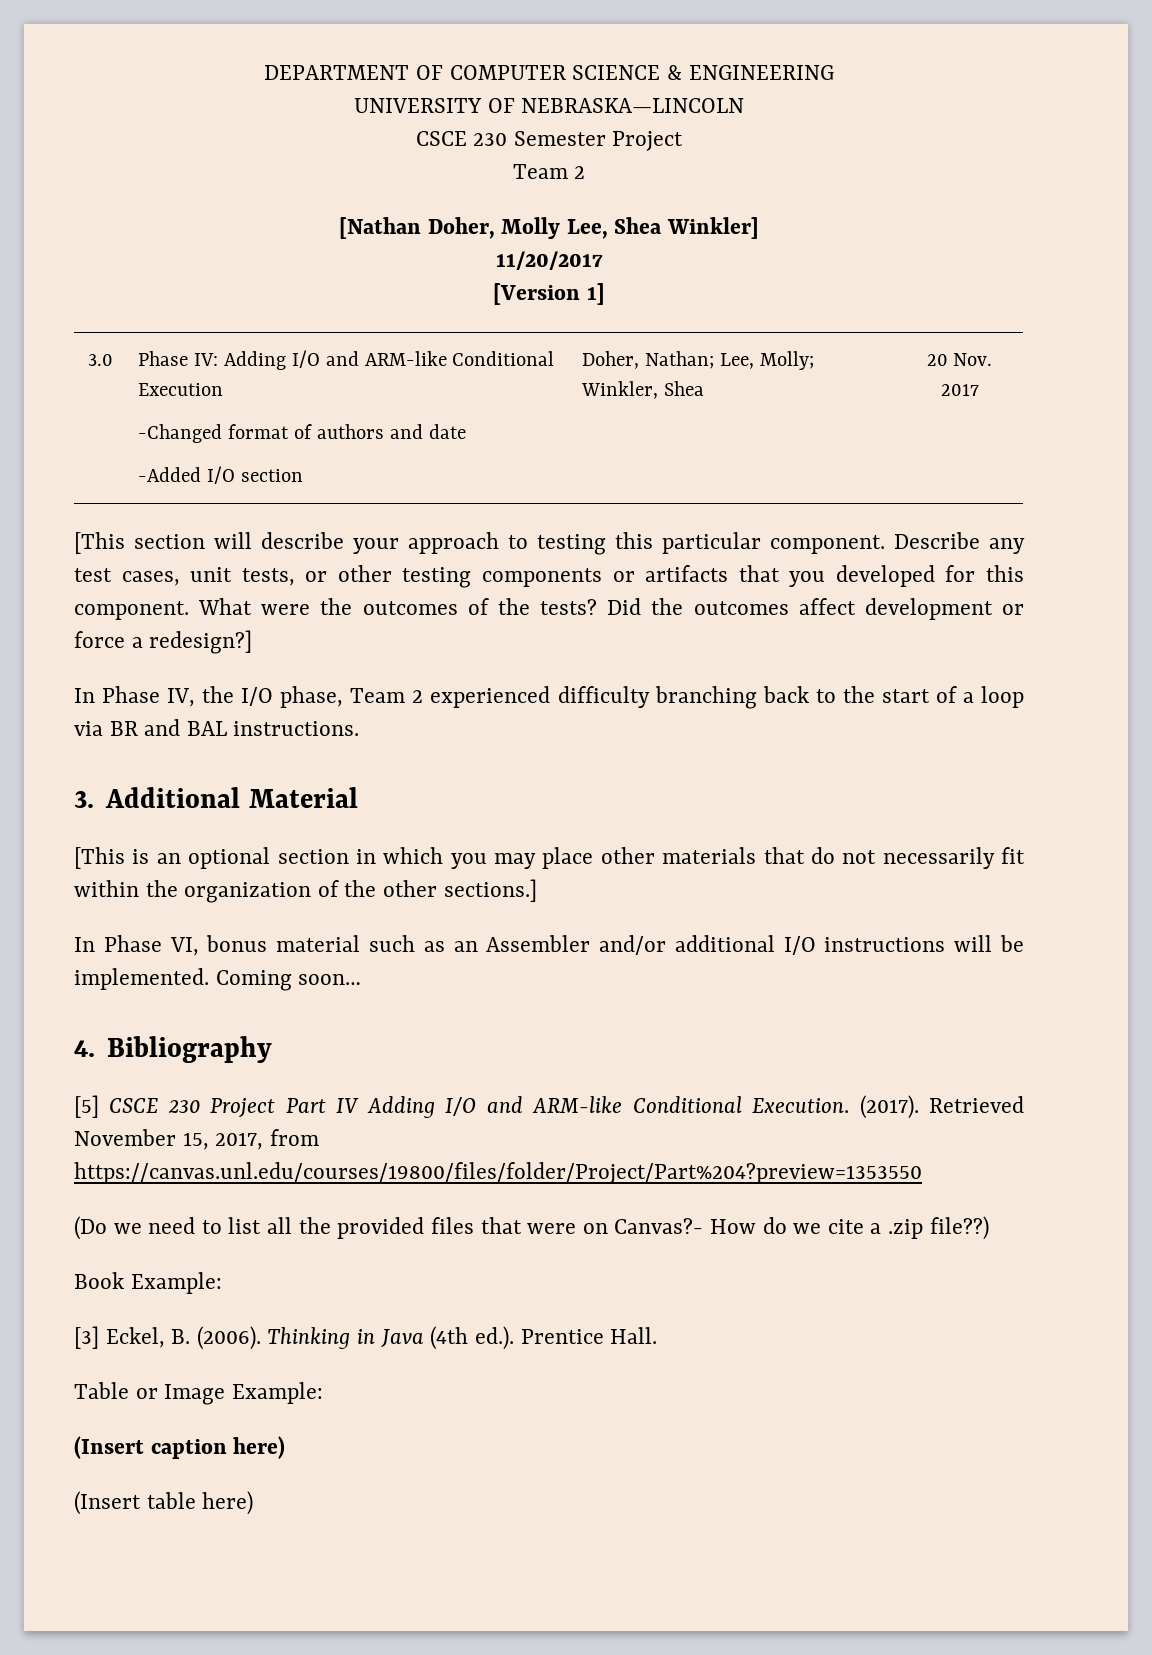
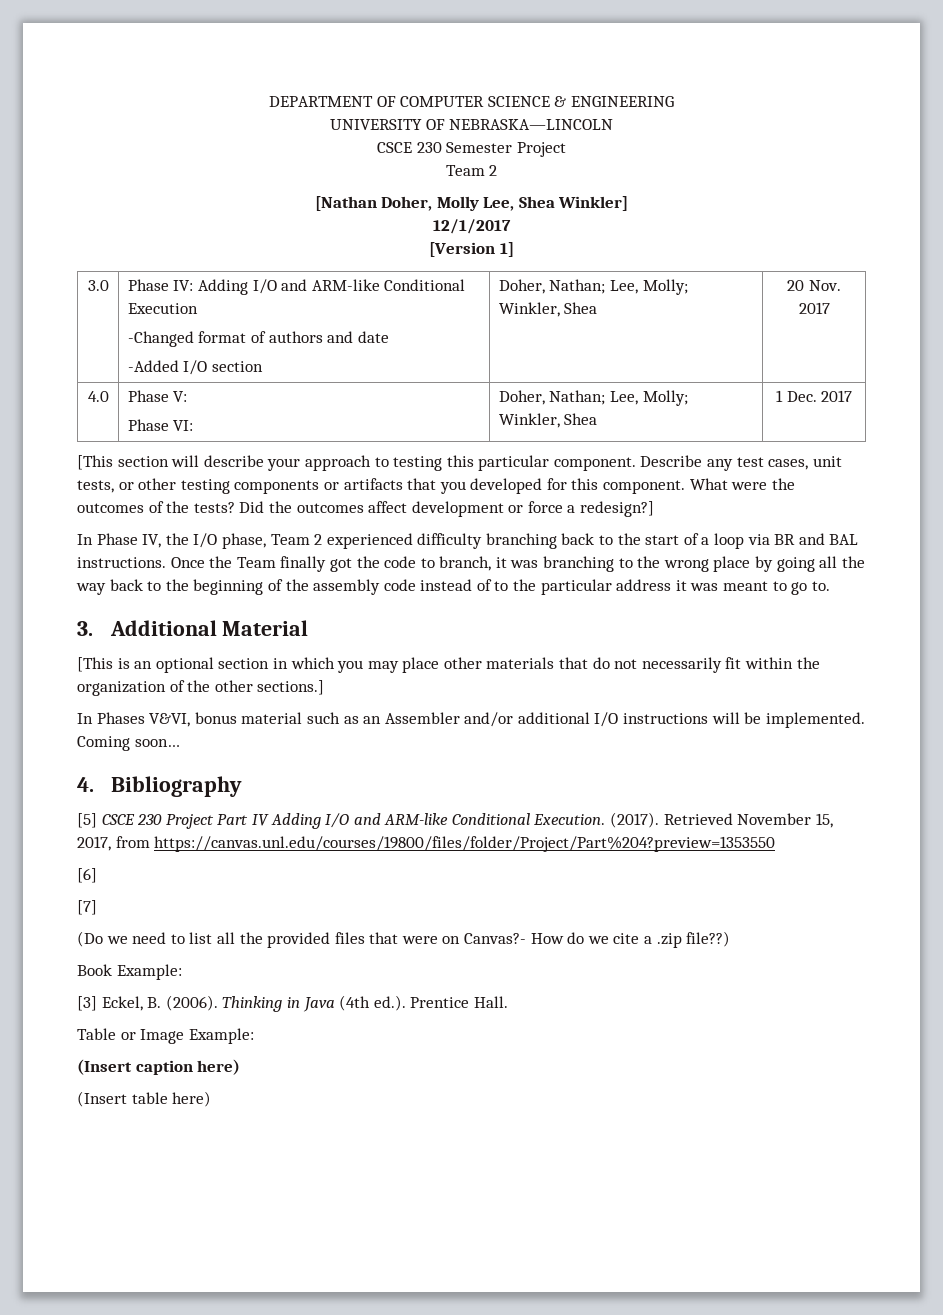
- 11/20/2017
+ 12/1/2017
+ 4.0 | Phase V:
+ Phase VI: | Doher, Nathan; Lee, Molly; Winkler, Shea | 1 Dec. 2017
+ Once the Team finally got the code to branch, it was branching to the wrong place by going all the way back to the beginning of the assembly code instead of to the particular address it was meant to go to.
- In Phase VI, bonus material such as an Assembler and/or additional I/O instructions will be implemented.
+ In Phases V&VI, bonus material such as an Assembler and/or additional I/O instructions will be implemented.
+ [6]
+ [7]

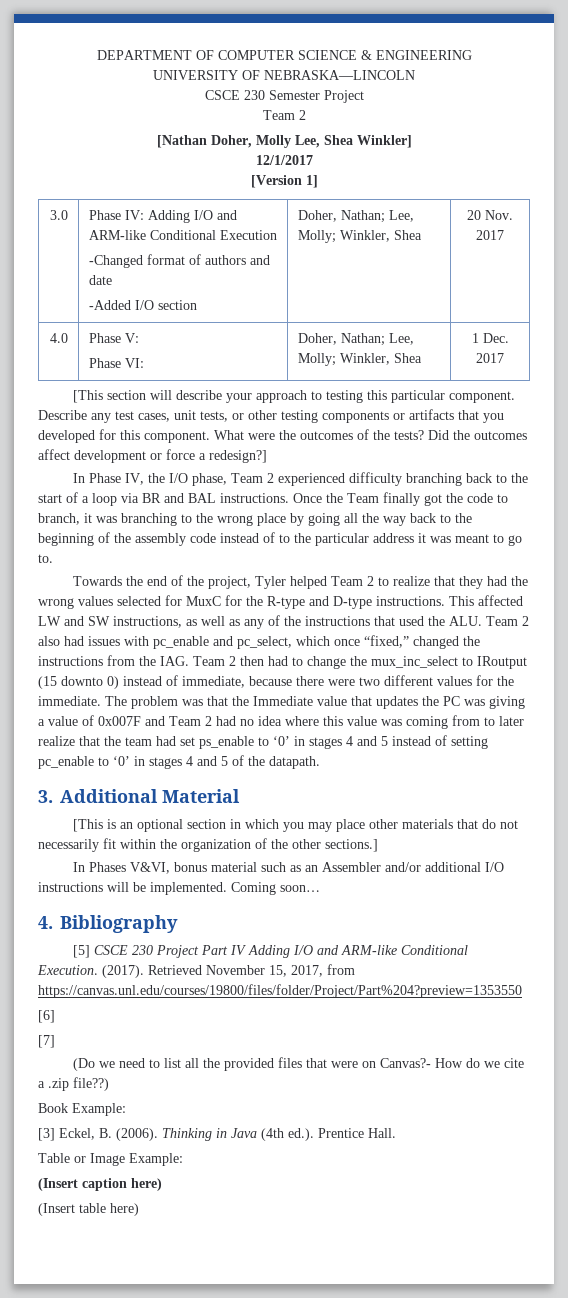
+ Towards the end of the project, Tyler helped Team 2 to realize that they had the wrong values selected for MuxC for the R-type and D-type instructions. This affected LW and SW instructions, as well as any of the instructions that used the ALU. Team 2 also had issues with pc_enable and pc_select, which once “fixed,” changed the instructions from the IAG. Team 2 then had to change the mux_inc_select to IRoutput (15 downto 0) instead of immediate, because there were two different values for the immediate. The problem was that the Immediate value that updates the PC was giving a value of 0x007F and Team 2 had no idea where this value was coming from to later realize that the team had set ps_enable to ‘0’ in stages 4 and 5 instead of setting pc_enable to ‘0’ in stages 4 and 5 of the datapath.

